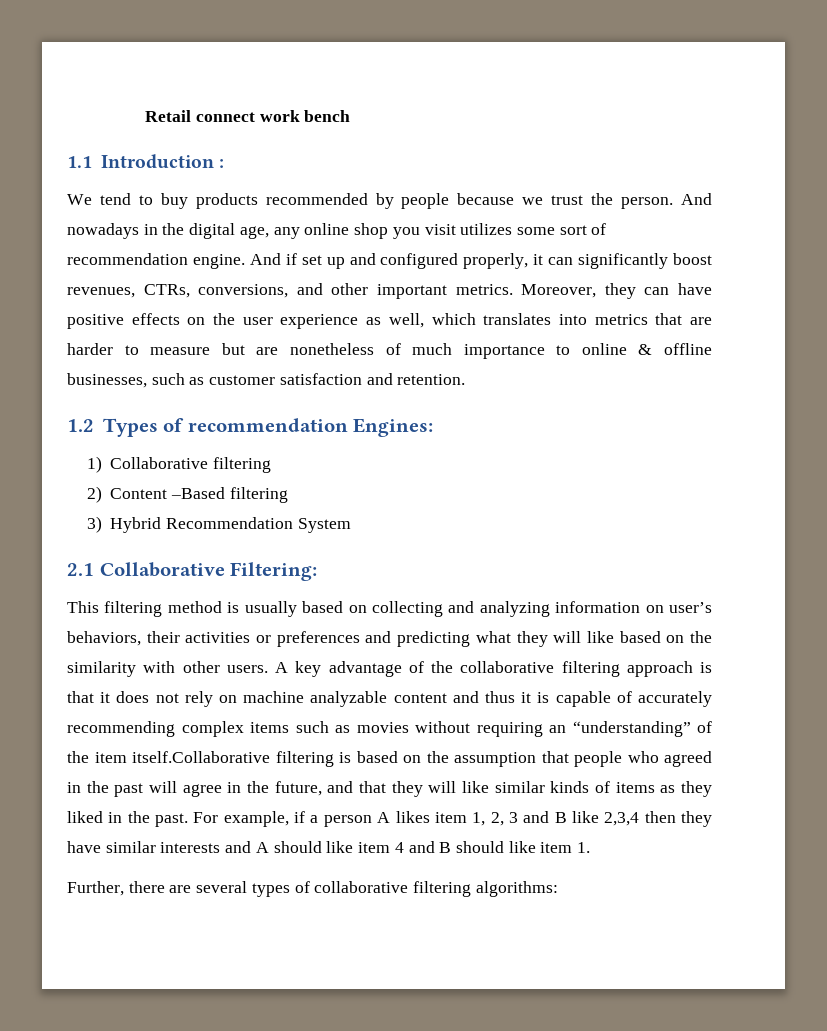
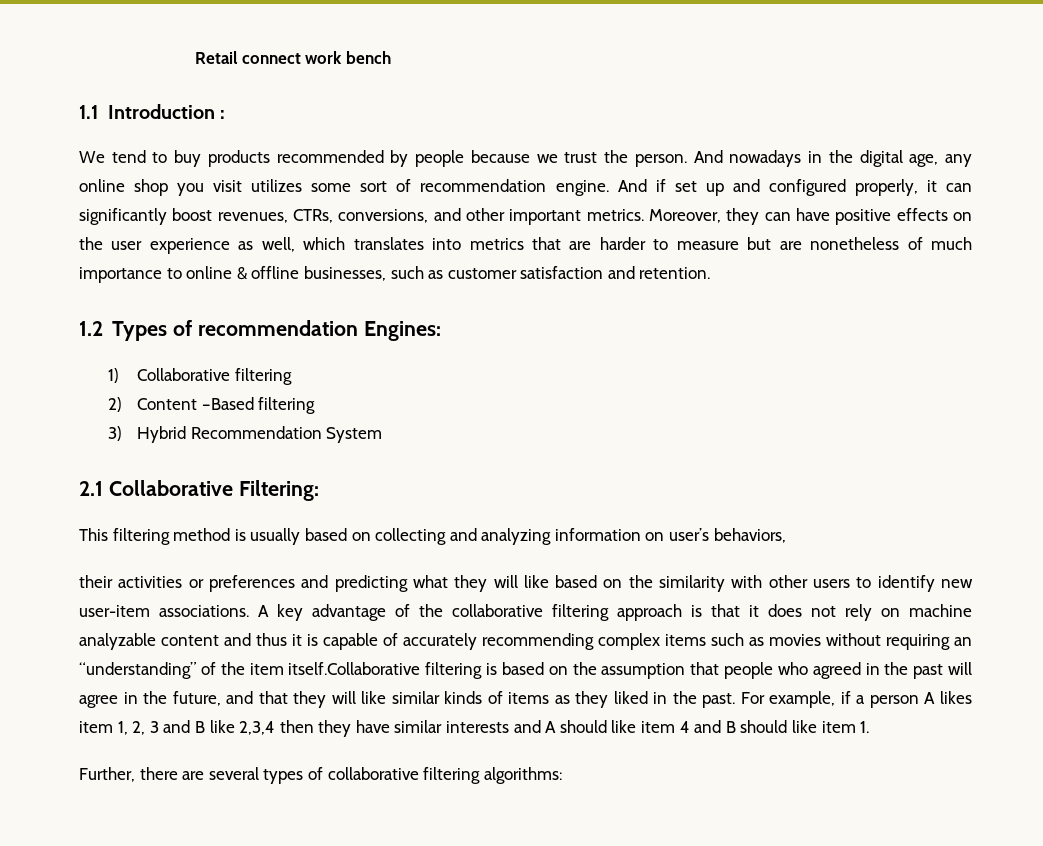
- This filtering method is usually based on collecting and analyzing information on user’s behaviors, their activities or preferences and predicting what they will like based on the similarity with other users.
+ This filtering method is usually based on collecting and analyzing information on user’s behaviors,
+ their activities or preferences and predicting what they will like based on the similarity with other users to identify new user-item associations.

